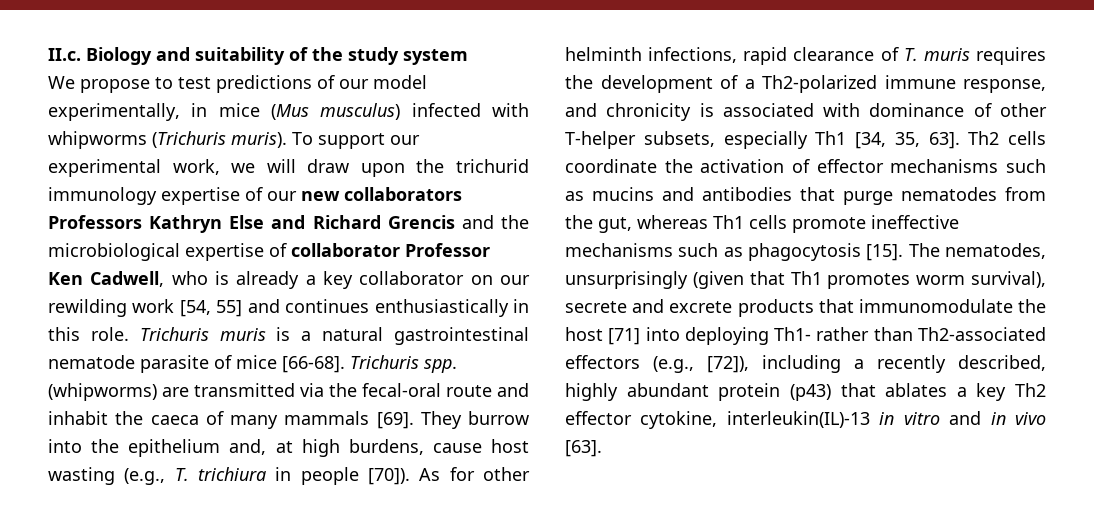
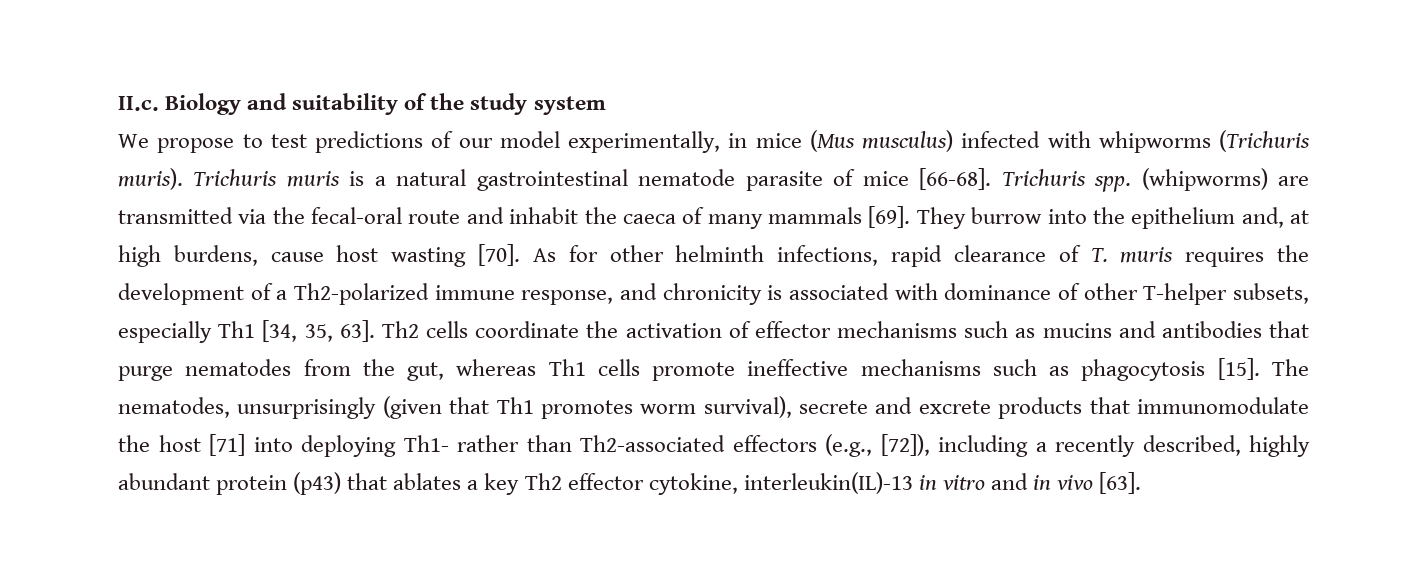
- To support our experimental work, we will draw upon the trichurid immunology expertise of our new collaborators Professors Kathryn Else and Richard Grencis and the microbiological expertise of collaborator Professor Ken Cadwell, who is already a key collaborator on our rewilding work [54, 55] and continues enthusiastically in this role.
- They burrow into the epithelium and, at high burdens, cause host wasting (e.g., T. trichiura in people [70]).
+ They burrow into the epithelium and, at high burdens, cause host wasting [70].

